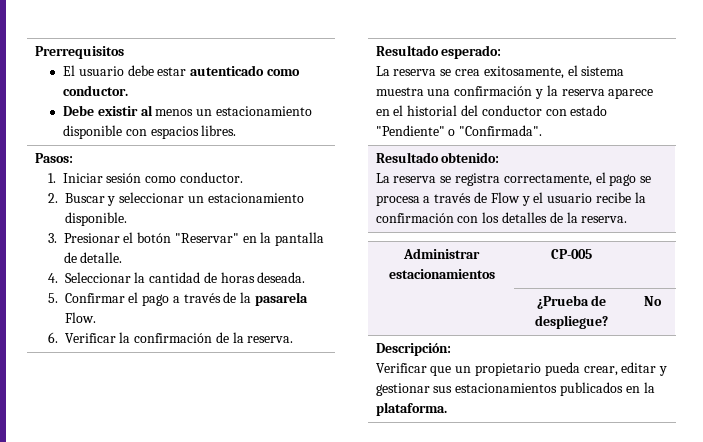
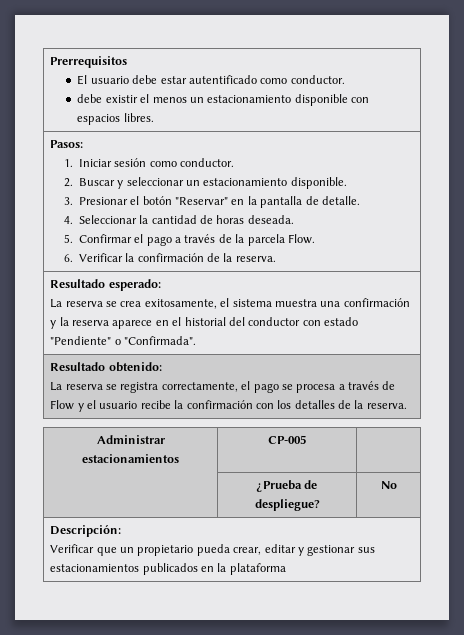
  Prerrequisitos
- El usuario debe estar autenticado como conductor.
- Debe existir al menos un estacionamiento disponible con espacios libres.
+ El usuario debe estar autentificado como conductor.
+ debe existir el menos un estacionamiento disponible con espacios libres.
- 5. Confirmar el pago a través de la pasarela Flow.
+ 5. Confirmar el pago a través de la parcela Flow.
  Descripción:
- Verificar que un propietario pueda crear, editar y gestionar sus estacionamientos publicados en la plataforma.
+ Verificar que un propietario pueda crear, editar y gestionar sus estacionamientos publicados en la plataforma

